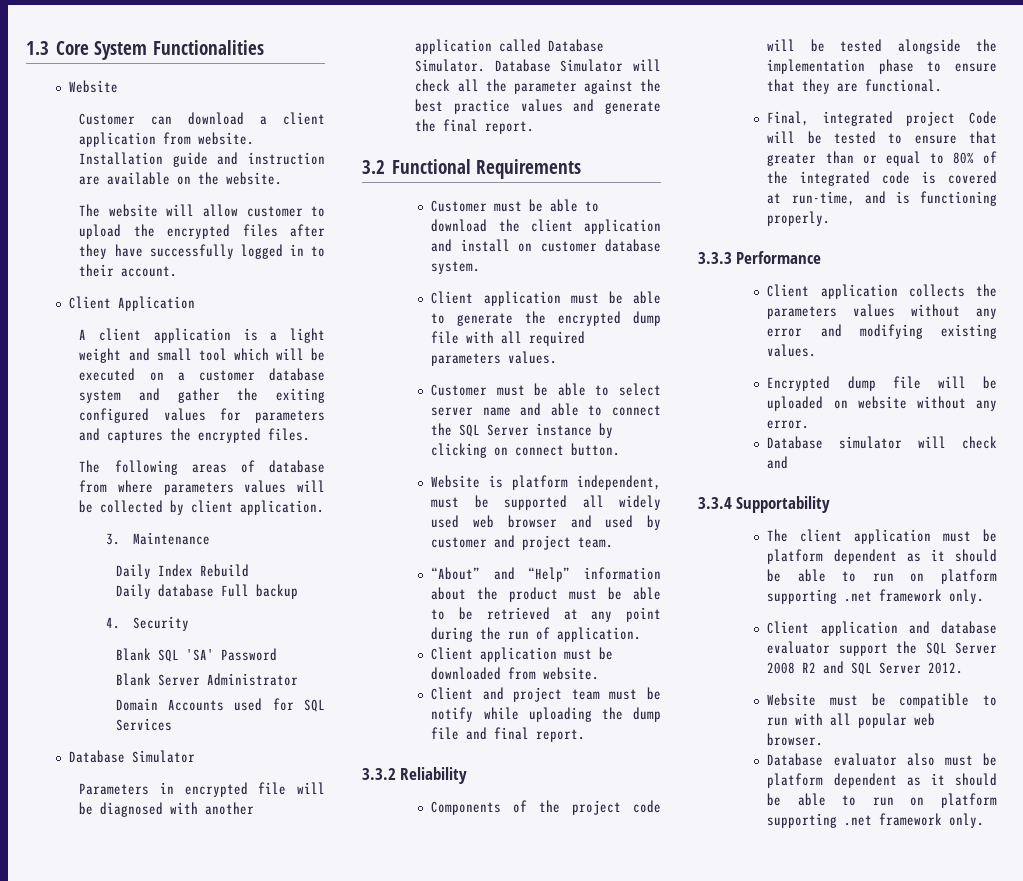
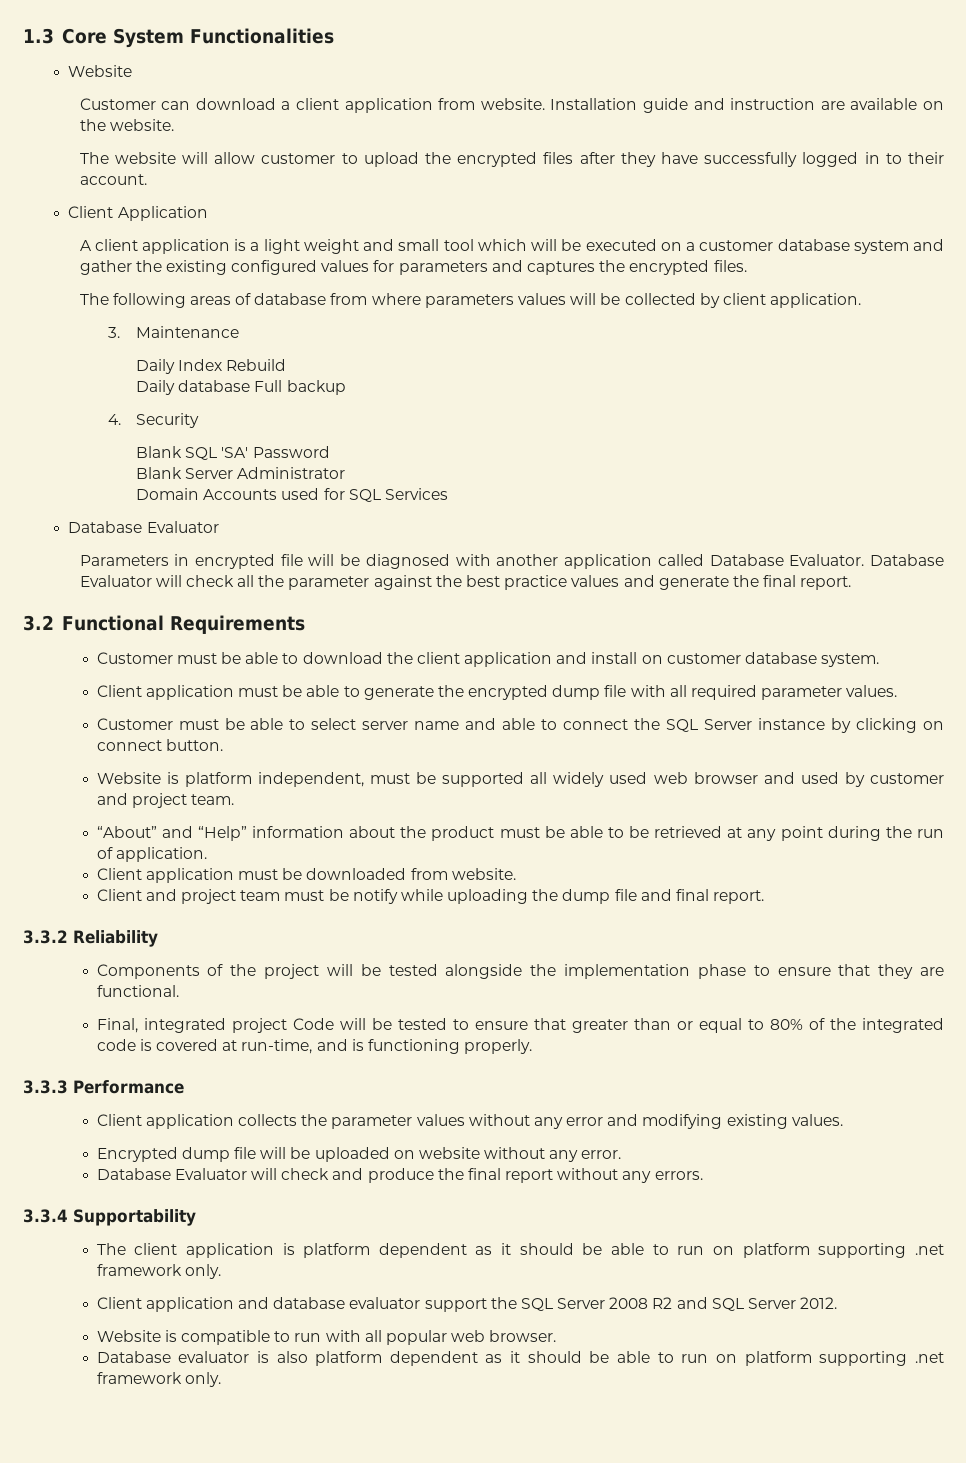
- A client application is a light weight and small tool which will be executed on a customer database system and gather the exiting configured values for parameters and captures the encrypted files.
+ A client application is a light weight and small tool which will be executed on a customer database system and gather the existing configured values for parameters and captures the encrypted files.
  Domain Accounts used for SQL Services
- Database Simulator
+ Database Evaluator
- Parameters in encrypted file will be diagnosed with another application called Database Simulator. Database Simulator will check all the parameter against the best practice values and generate the final report.
+ Parameters in encrypted file will be diagnosed with another application called Database Evaluator. Database Evaluator will check all the parameter against the best practice values and generate the final report.
- Client application must be able to generate the encrypted dump file with all required parameters values.
+ Client application must be able to generate the encrypted dump file with all required parameter values.
- Components of the project code will be tested alongside the implementation phase to ensure that they are functional.
+ Components of the project will be tested alongside the implementation phase to ensure that they are functional.
- Client application collects the parameters values without any error and modifying existing values.
+ Client application collects the parameter values without any error and modifying existing values.
- Database simulator will check and
+ Database Evaluator will check and produce the final report without any errors.
- The client application must be platform dependent as it should be able to run on platform supporting .net framework only.
+ The client application is platform dependent as it should be able to run on platform supporting .net framework only.
- Website must be compatible to run with all popular web browser.
+ Website is compatible to run with all popular web browser.
- Database evaluator also must be platform dependent as it should be able to run on platform supporting .net framework only.
+ Database evaluator is also platform dependent as it should be able to run on platform supporting .net framework only.

